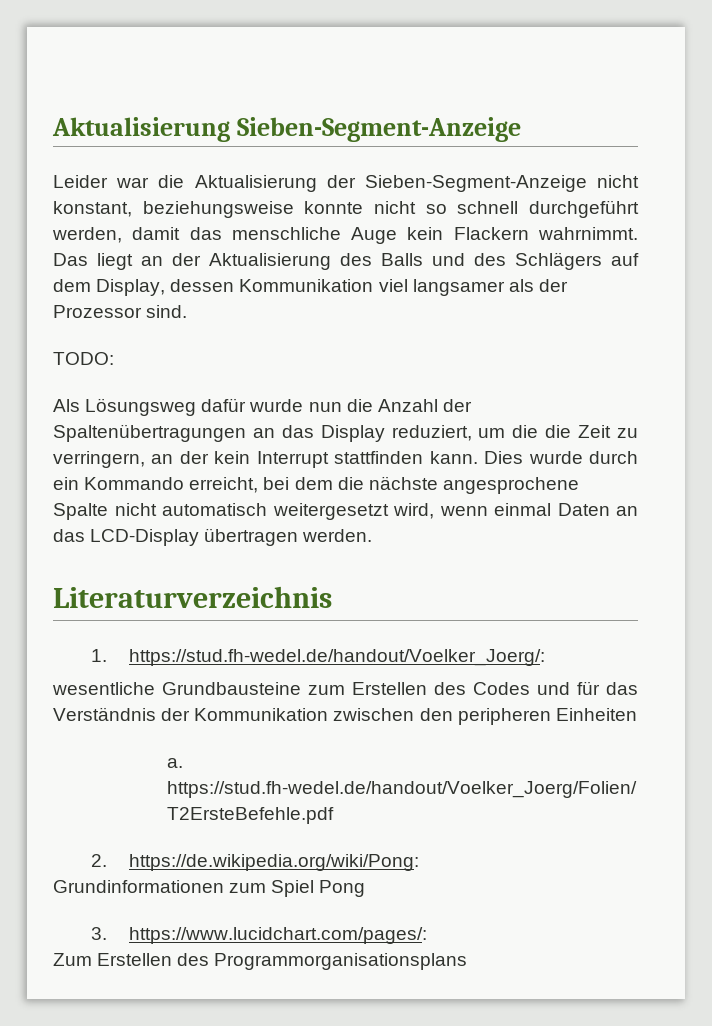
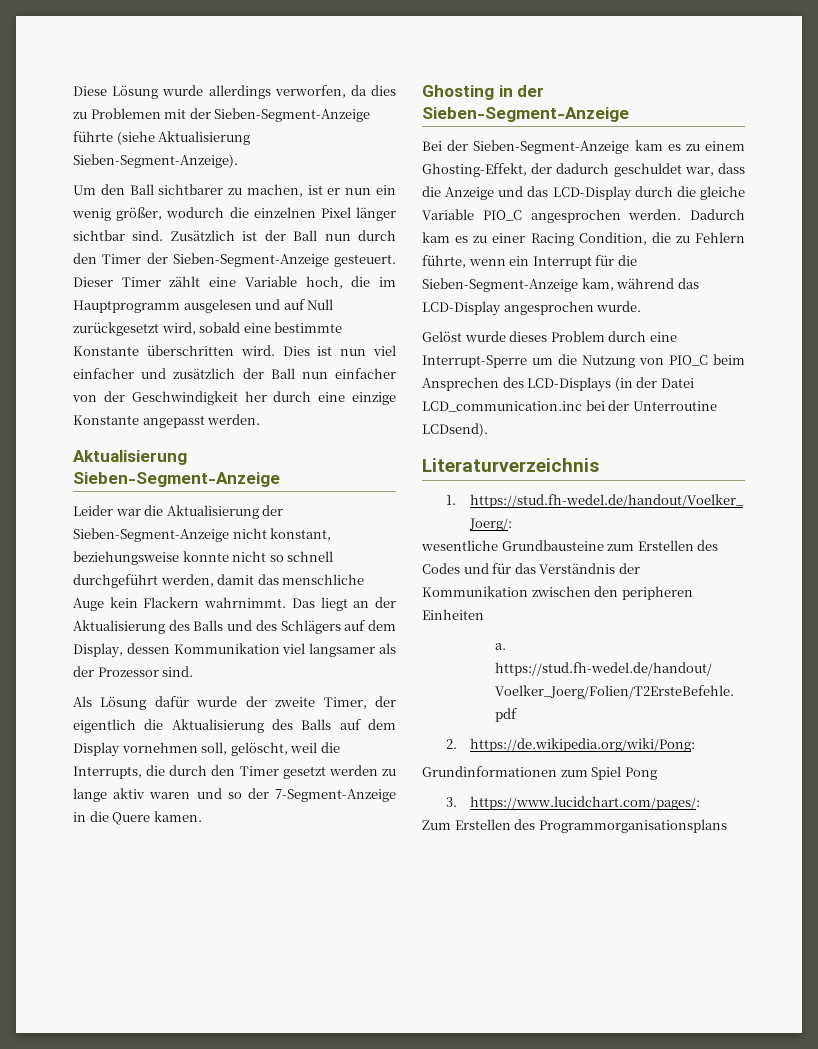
+ Diese Lösung wurde allerdings verworfen, da dies zu Problemen mit der Sieben-Segment-Anzeige führte (siehe Aktualisierung Sieben-Segment-Anzeige).
+ Um den Ball sichtbarer zu machen, ist er nun ein wenig größer, wodurch die einzelnen Pixel länger sichtbar sind. Zusätzlich ist der Ball nun durch den Timer der Sieben-Segment-Anzeige gesteuert. Dieser Timer zählt eine Variable hoch, die im Hauptprogramm ausgelesen und auf Null zurückgesetzt wird, sobald eine bestimmte Konstante überschritten wird. Dies ist nun viel einfacher und zusätzlich der Ball nun einfacher von der Geschwindigkeit her durch eine einzige Konstante angepasst werden.
- TODO:
- Als Lösungsweg dafür wurde nun die Anzahl der Spaltenübertragungen an das Display reduziert, um die die Zeit zu verringern, an der kein Interrupt stattfinden kann. Dies wurde durch ein Kommando erreicht, bei dem die nächste angesprochene Spalte nicht automatisch weitergesetzt wird, wenn einmal Daten an das LCD-Display übertragen werden.
+ Als Lösung dafür wurde der zweite Timer, der eigentlich die Aktualisierung des Balls auf dem Display vornehmen soll, gelöscht, weil die Interrupts, die durch den Timer gesetzt werden zu lange aktiv waren und so der 7-Segment-Anzeige in die Quere kamen.
+ Ghosting in der Sieben-Segment-Anzeige
+ Bei der Sieben-Segment-Anzeige kam es zu einem Ghosting-Effekt, der dadurch geschuldet war, dass die Anzeige und das LCD-Display durch die gleiche Variable PIO_C angesprochen werden. Dadurch kam es zu einer Racing Condition, die zu Fehlern führte, wenn ein Interrupt für die Sieben-Segment-Anzeige kam, während das LCD-Display angesprochen wurde.
+ Gelöst wurde dieses Problem durch eine Interrupt-Sperre um die Nutzung von PIO_C beim Ansprechen des LCD-Displays (in der Datei LCD_communication.inc bei der Unterroutine LCDsend).

